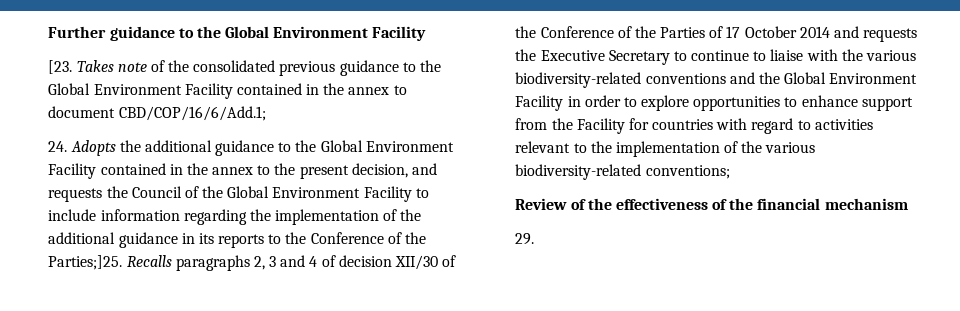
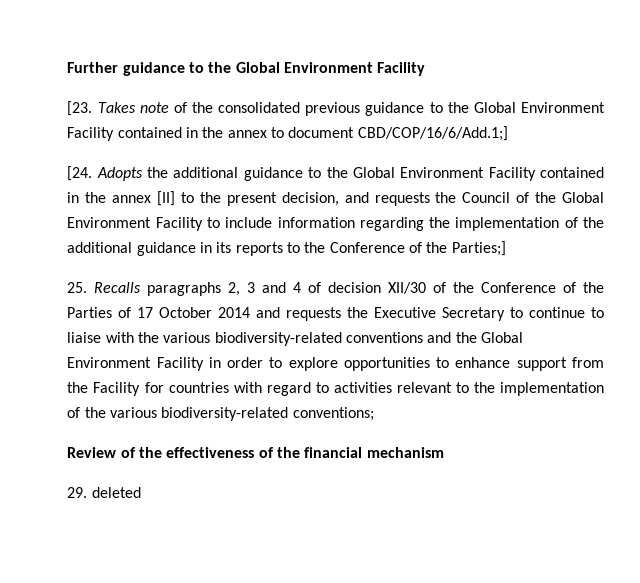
- [23. Takes note of the consolidated previous guidance to the Global Environment Facility contained in the annex to document CBD/COP/16/6/Add.1;
- 24. Adopts the additional guidance to the Global Environment Facility contained in the annex to the present decision, and requests the Council of the Global Environment Facility to include information regarding the implementation of the additional guidance in its reports to the Conference of the Parties;]25. Recalls paragraphs 2, 3 and 4 of decision XII/30 of the Conference of the Parties of 17 October 2014 and requests the Executive Secretary to continue to liaise with the various biodiversity-related conventions and the Global Environment Facility in order to explore opportunities to enhance support from the Facility for countries with regard to activities relevant to the implementation of the various biodiversity-related conventions;
+ [23. Takes note of the consolidated previous guidance to the Global Environment Facility contained in the annex to document CBD/COP/16/6/Add.1;]
+ [24. Adopts the additional guidance to the Global Environment Facility contained in the annex [II] to the present decision, and requests the Council of the Global Environment Facility to include information regarding the implementation of the additional guidance in its reports to the Conference of the Parties;]
+ 25. Recalls paragraphs 2, 3 and 4 of decision XII/30 of the Conference of the Parties of 17 October 2014 and requests the Executive Secretary to continue to liaise with the various biodiversity-related conventions and the Global Environment Facility in order to explore opportunities to enhance support from the Facility for countries with regard to activities relevant to the implementation of the various biodiversity-related conventions;
- 29.
+ 29. deleted

